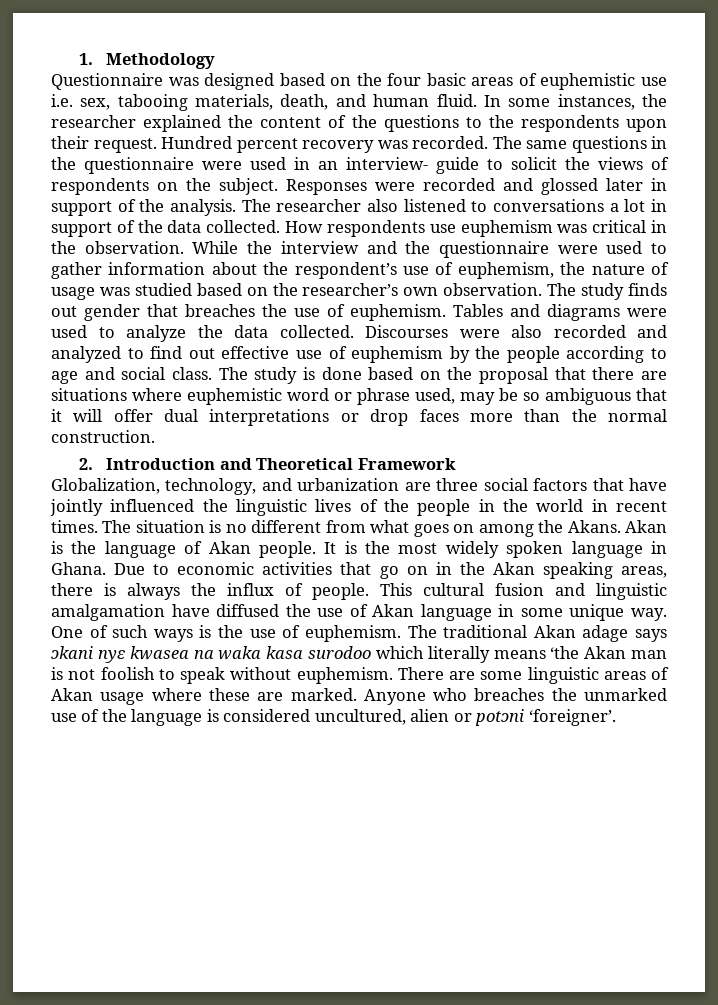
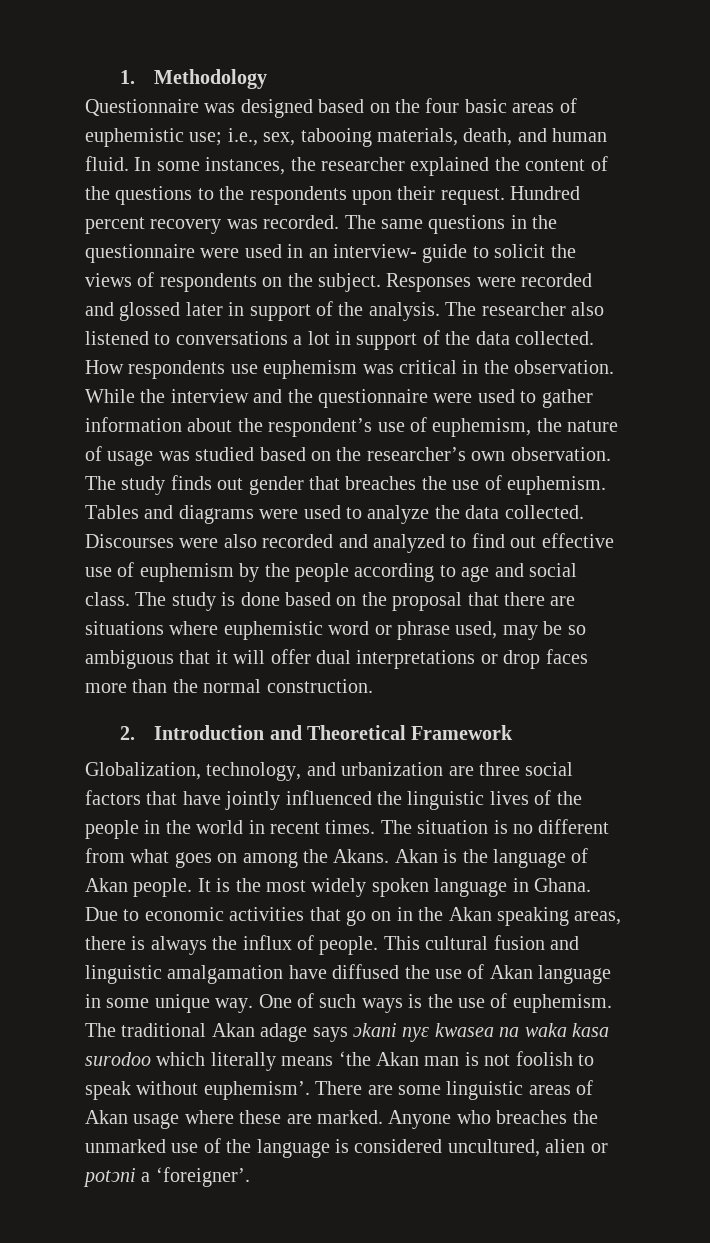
- Questionnaire was designed based on the four basic areas of euphemistic use i.e. sex, tabooing materials, death, and human fluid.
+ Questionnaire was designed based on the four basic areas of euphemistic use; i.e., sex, tabooing materials, death, and human fluid.
- The traditional Akan adage says ɔkani nyε kwasea na waka kasa surodoo which literally means ‘the Akan man is not foolish to speak without euphemism.
+ The traditional Akan adage says ɔkani nyε kwasea na waka kasa surodoo which literally means ‘the Akan man is not foolish to speak without euphemism’.
- Anyone who breaches the unmarked use of the language is considered uncultured, alien or potͻni ‘foreigner’.
+ Anyone who breaches the unmarked use of the language is considered uncultured, alien or potͻni a ‘foreigner’.

